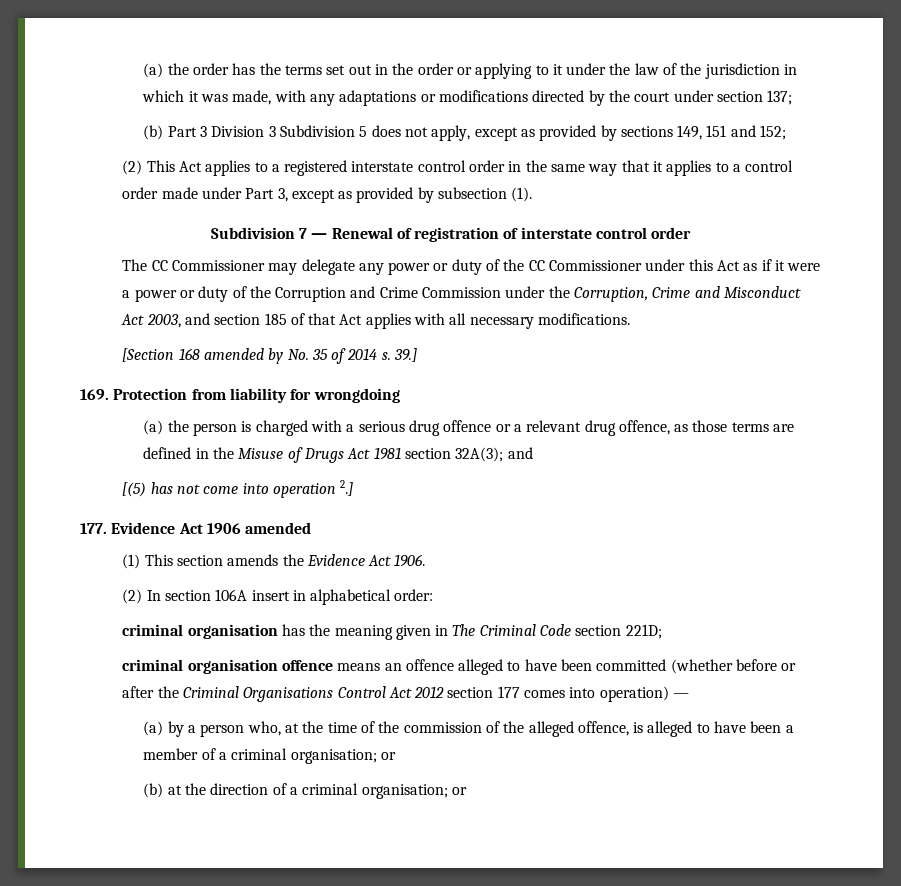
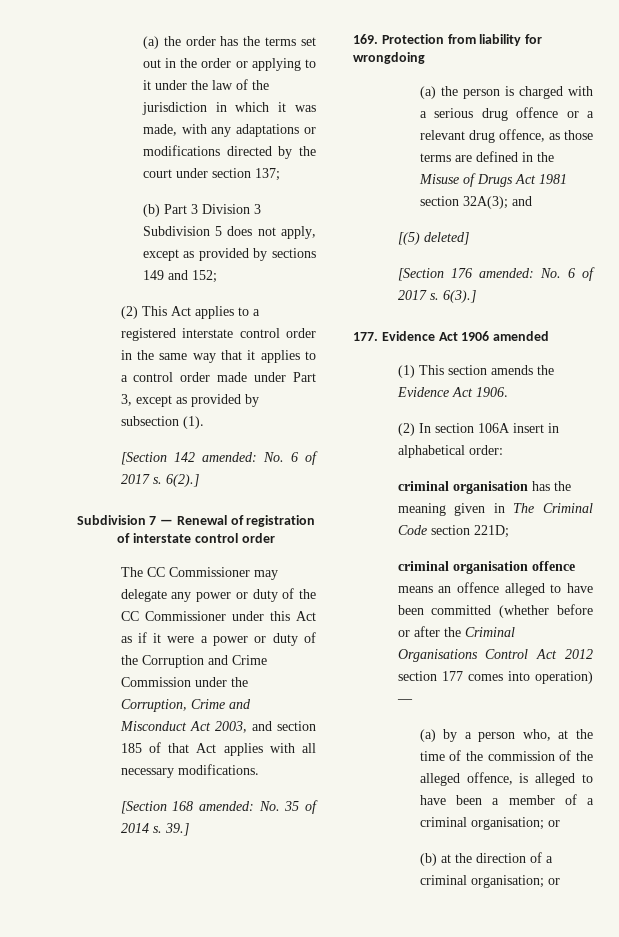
- (b) Part 3 Division 3 Subdivision 5 does not apply, except as provided by sections 149, 151 and 152;
+ (b) Part 3 Division 3 Subdivision 5 does not apply, except as provided by sections 149 and 152;
+ [Section 142 amended: No. 6 of 2017 s. 6(2).]
- [Section 168 amended by No. 35 of 2014 s.
+ [Section 168 amended: No. 35 of 2014 s.
- [(5) has not come into operation 2.]
+ [(5) deleted]
+ [Section 176 amended: No. 6 of 2017 s. 6(3).]

